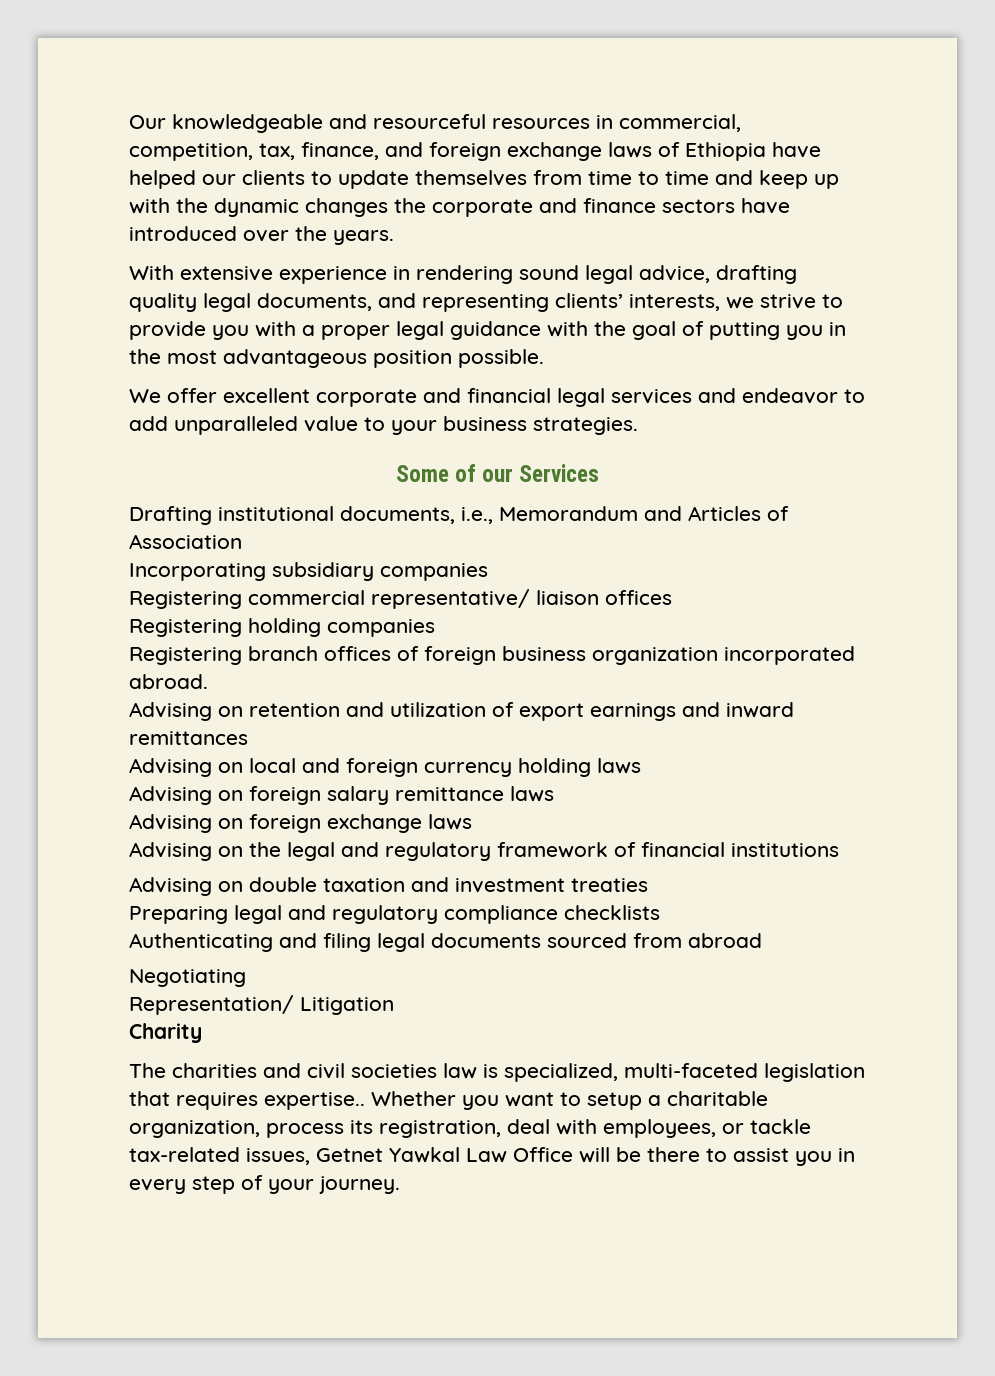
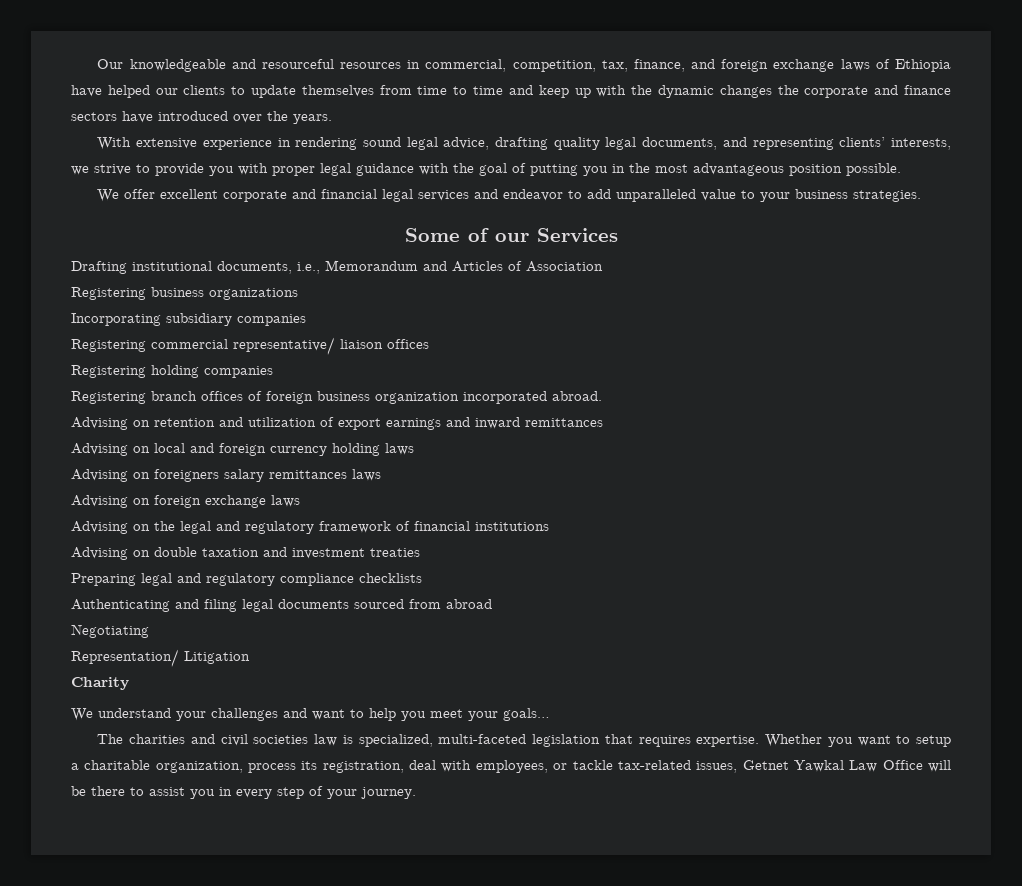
- With extensive experience in rendering sound legal advice, drafting quality legal documents, and representing clients’ interests, we strive to provide you with a proper legal guidance with the goal of putting you in the most advantageous position possible.
+ With extensive experience in rendering sound legal advice, drafting quality legal documents, and representing clients’ interests, we strive to provide you with proper legal guidance with the goal of putting you in the most advantageous position possible.
+ Registering business organizations
- Advising on foreign salary remittance laws
+ Advising on foreigners salary remittances laws
+ We understand your challenges and want to help you meet your goals…
- The charities and civil societies law is specialized, multi-faceted legislation that requires expertise..
+ The charities and civil societies law is specialized, multi-faceted legislation that requires expertise.

